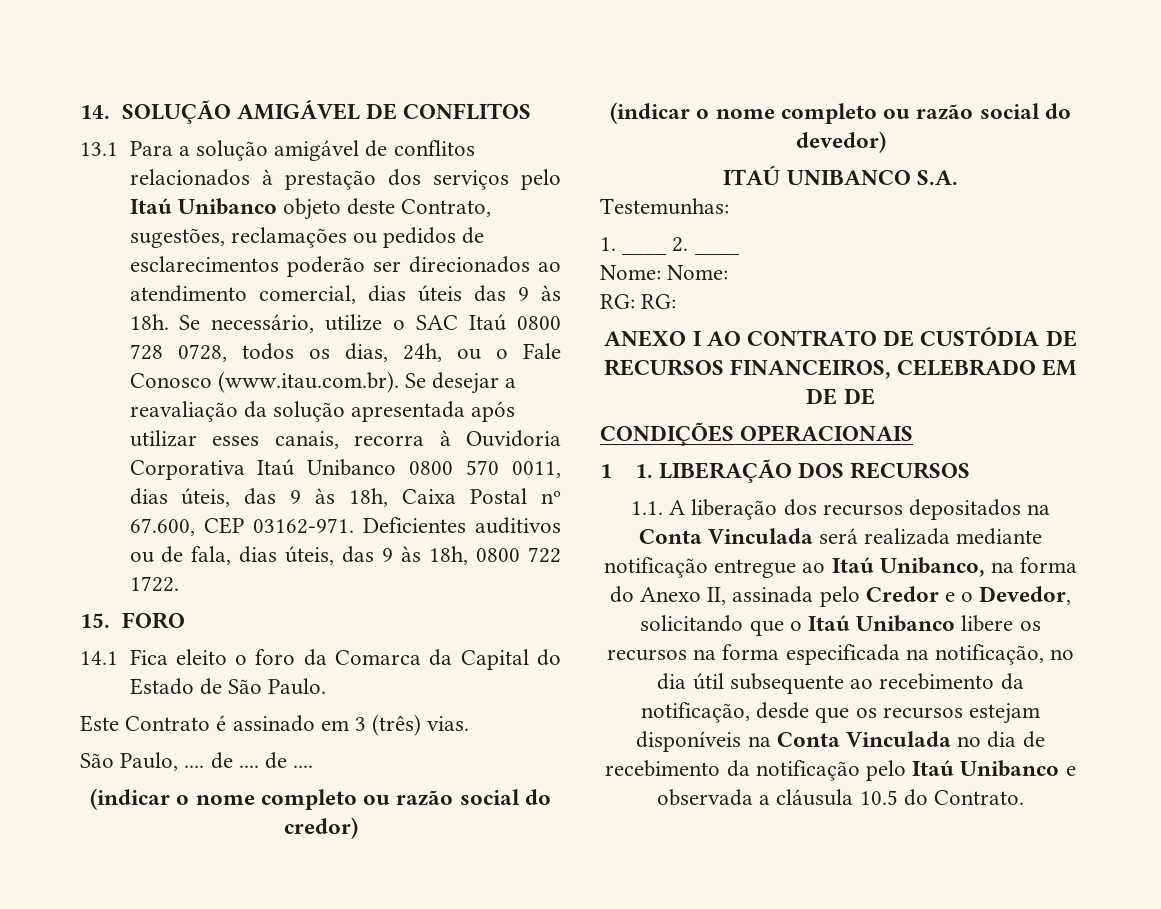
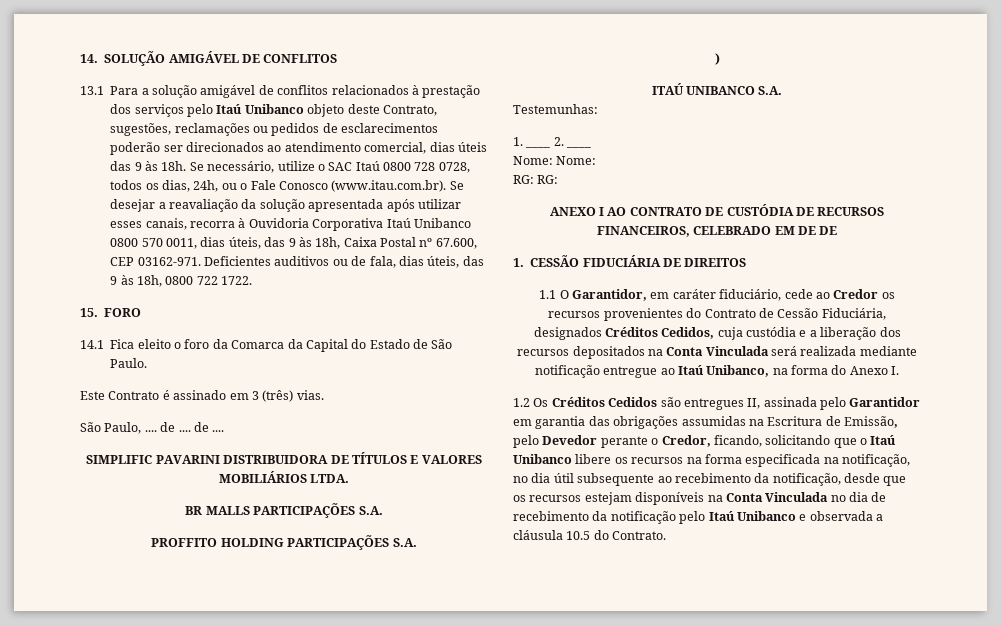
- (indicar o nome completo ou razão social do credor)
- (indicar o nome completo ou razão social do devedor)
+ SIMPLIFIC PAVARINI DISTRIBUIDORA DE TÍTULOS E VALORES MOBILIÁRIOS LTDA.
+ BR MALLS PARTICIPAÇÕES S.A.
+ PROFFITO HOLDING PARTICIPAÇÕES S.A.
+ )
- CONDIÇÕES OPERACIONAIS
- 1 1. LIBERAÇÃO DOS RECURSOS
- 1.1. A liberação dos recursos depositados na Conta Vinculada será realizada mediante notificação entregue ao Itaú Unibanco, na forma do Anexo II, assinada pelo Credor e o Devedor, solicitando que o Itaú Unibanco libere os recursos na forma especificada na notificação, no dia útil subsequente ao recebimento da notificação, desde que os recursos estejam disponíveis na Conta Vinculada no dia de recebimento da notificação pelo Itaú Unibanco e observada a cláusula 10.5 do Contrato.
+ 1. CESSÃO FIDUCIÁRIA DE DIREITOS
+ 1.1 O Garantidor, em caráter fiduciário, cede ao Credor os recursos provenientes do Contrato de Cessão Fiduciária, designados Créditos Cedidos, cuja custódia e a liberação dos recursos depositados na Conta Vinculada será realizada mediante notificação entregue ao Itaú Unibanco, na forma do Anexo I.
+ 1.2 Os Créditos Cedidos são entregues II, assinada pelo Garantidor em garantia das obrigações assumidas na Escritura de Emissão, pelo Devedor perante o Credor, ficando, solicitando que o Itaú Unibanco libere os recursos na forma especificada na notificação, no dia útil subsequente ao recebimento da notificação, desde que os recursos estejam disponíveis na Conta Vinculada no dia de recebimento da notificação pelo Itaú Unibanco e observada a cláusula 10.5 do Contrato.

